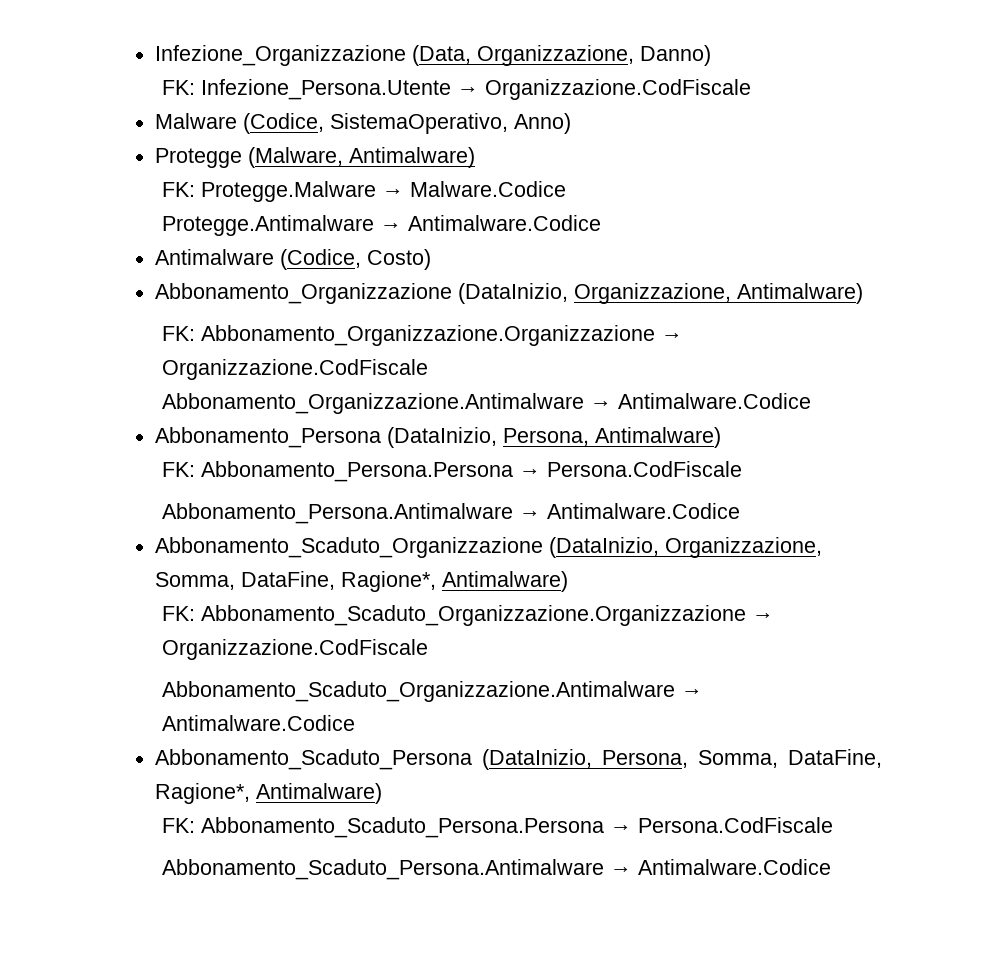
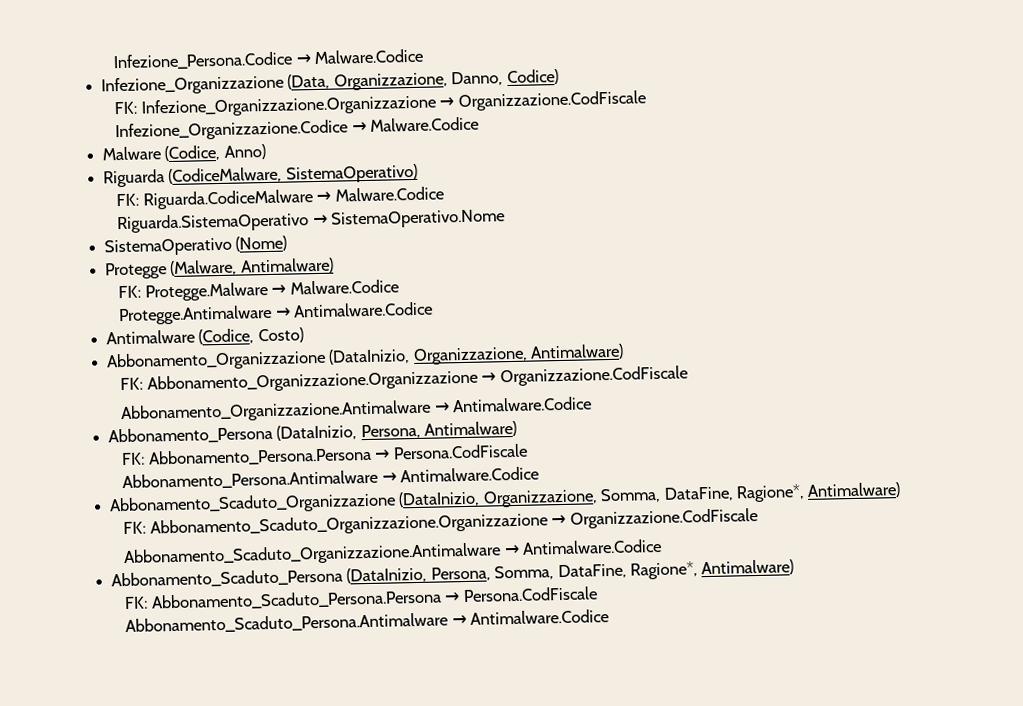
+ Infezione_Persona.Codice → Malware.Codice
- Infezione_Organizzazione (Data, Organizzazione, Danno)
- FK: Infezione_Persona.Utente → Organizzazione.CodFiscale
+ Infezione_Organizzazione (Data, Organizzazione, Danno, Codice)
+ FK: Infezione_Organizzazione.Organizzazione → Organizzazione.CodFiscale
+ Infezione_Organizzazione.Codice → Malware.Codice
- Malware (Codice, SistemaOperativo, Anno)
+ Malware (Codice, Anno)
+ Riguarda (CodiceMalware, SistemaOperativo)
+ FK: Riguarda.CodiceMalware → Malware.Codice
+ Riguarda.SistemaOperativo → SistemaOperativo.Nome
+ SistemaOperativo (Nome)

